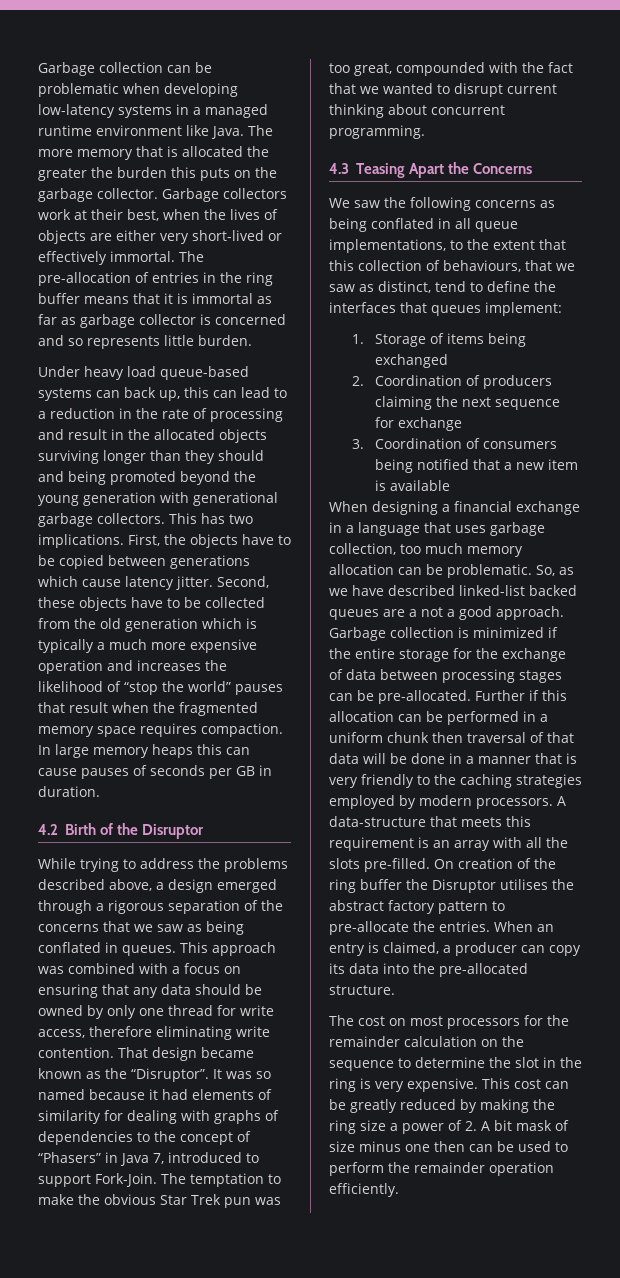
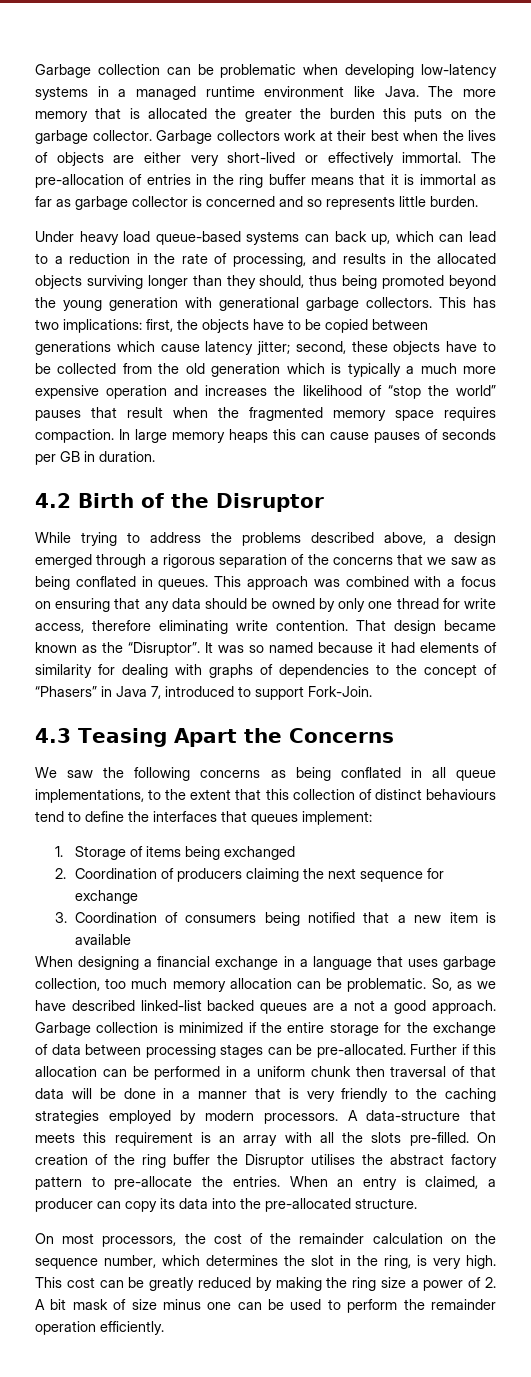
- Garbage collectors work at their best, when the lives of objects are either very short-lived or effectively immortal.
+ Garbage collectors work at their best when the lives of objects are either very short-lived or effectively immortal.
- Under heavy load queue-based systems can back up, this can lead to a reduction in the rate of processing and result in the allocated objects surviving longer than they should and being promoted beyond the young generation with generational garbage collectors.
+ Under heavy load queue-based systems can back up, which can lead to a reduction in the rate of processing, and results in the allocated objects surviving longer than they should, thus being promoted beyond the young generation with generational garbage collectors.
- This has two implications. First, the objects have to be copied between generations which cause latency jitter. Second, these objects have to be collected from the old generation which is typically a much more expensive operation and increases the likelihood of “stop the world” pauses that result when the fragmented memory space requires compaction.
+ This has two implications: first, the objects have to be copied between generations which cause latency jitter; second, these objects have to be collected from the old generation which is typically a much more expensive operation and increases the likelihood of “stop the world” pauses that result when the fragmented memory space requires compaction.
- The temptation to make the obvious Star Trek pun was too great, compounded with the fact that we wanted to disrupt current thinking about concurrent programming.
- We saw the following concerns as being conflated in all queue implementations, to the extent that this collection of behaviours, that we saw as distinct, tend to define the interfaces that queues implement:
+ We saw the following concerns as being conflated in all queue implementations, to the extent that this collection of distinct behaviours tend to define the interfaces that queues implement:
- The cost on most processors for the remainder calculation on the sequence to determine the slot in the ring is very expensive.
+ On most processors, the cost of the remainder calculation on the sequence number, which determines the slot in the ring, is very high.
- This cost can be greatly reduced by making the ring size a power of 2. A bit mask of size minus one then can be used to perform the remainder operation efficiently.
+ This cost can be greatly reduced by making the ring size a power of 2. A bit mask of size minus one can be used to perform the remainder operation efficiently.

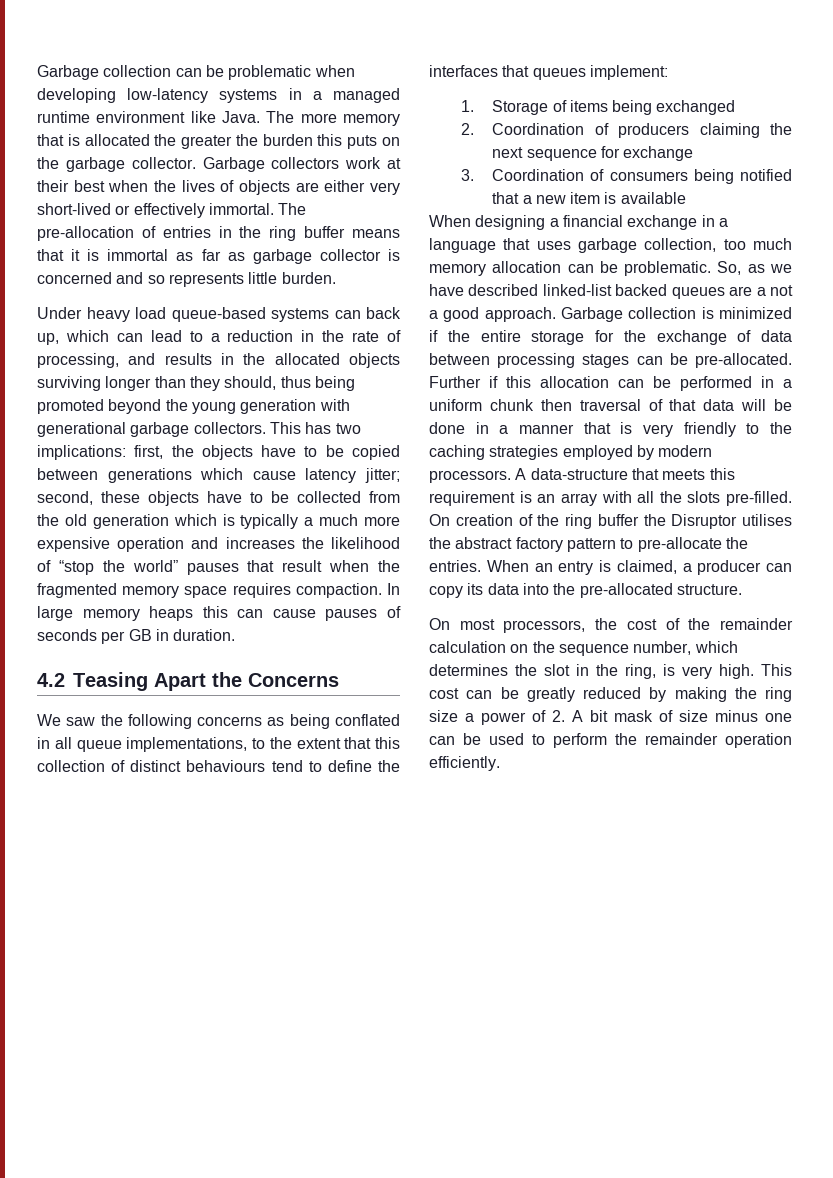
- 4.2 Birth of the Disruptor
- While trying to address the problems described above, a design emerged through a rigorous separation of the concerns that we saw as being conflated in queues. This approach was combined with a focus on ensuring that any data should be owned by only one thread for write access, therefore eliminating write contention. That design became known as the “Disruptor”. It was so named because it had elements of similarity for dealing with graphs of dependencies to the concept of “Phasers” in Java 7, introduced to support Fork-Join.
- 4.3 Teasing Apart the Concerns
+ 4.2 Teasing Apart the Concerns

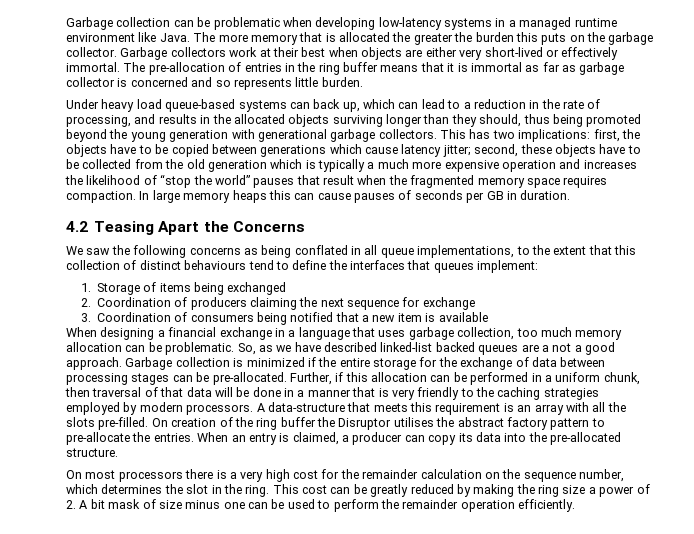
- Garbage collectors work at their best when the lives of objects are either very short-lived or effectively immortal.
+ Garbage collectors work at their best when objects are either very short-lived or effectively immortal.
- Further if this allocation can be performed in a uniform chunk then traversal of that data will be done in a manner that is very friendly to the caching strategies employed by modern processors.
+ Further, if this allocation can be performed in a uniform chunk, then traversal of that data will be done in a manner that is very friendly to the caching strategies employed by modern processors.
- On most processors, the cost of the remainder calculation on the sequence number, which determines the slot in the ring, is very high.
+ On most processors there is a very high cost for the remainder calculation on the sequence number, which determines the slot in the ring.

